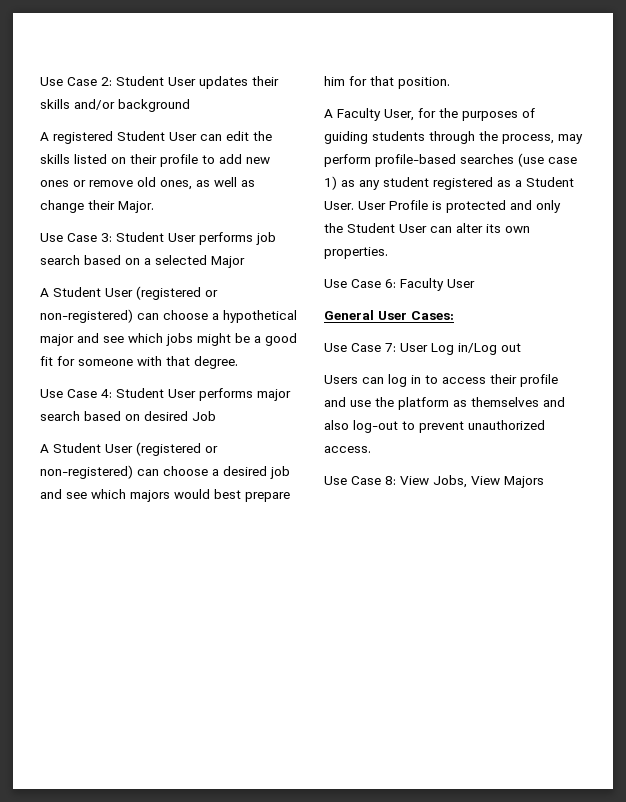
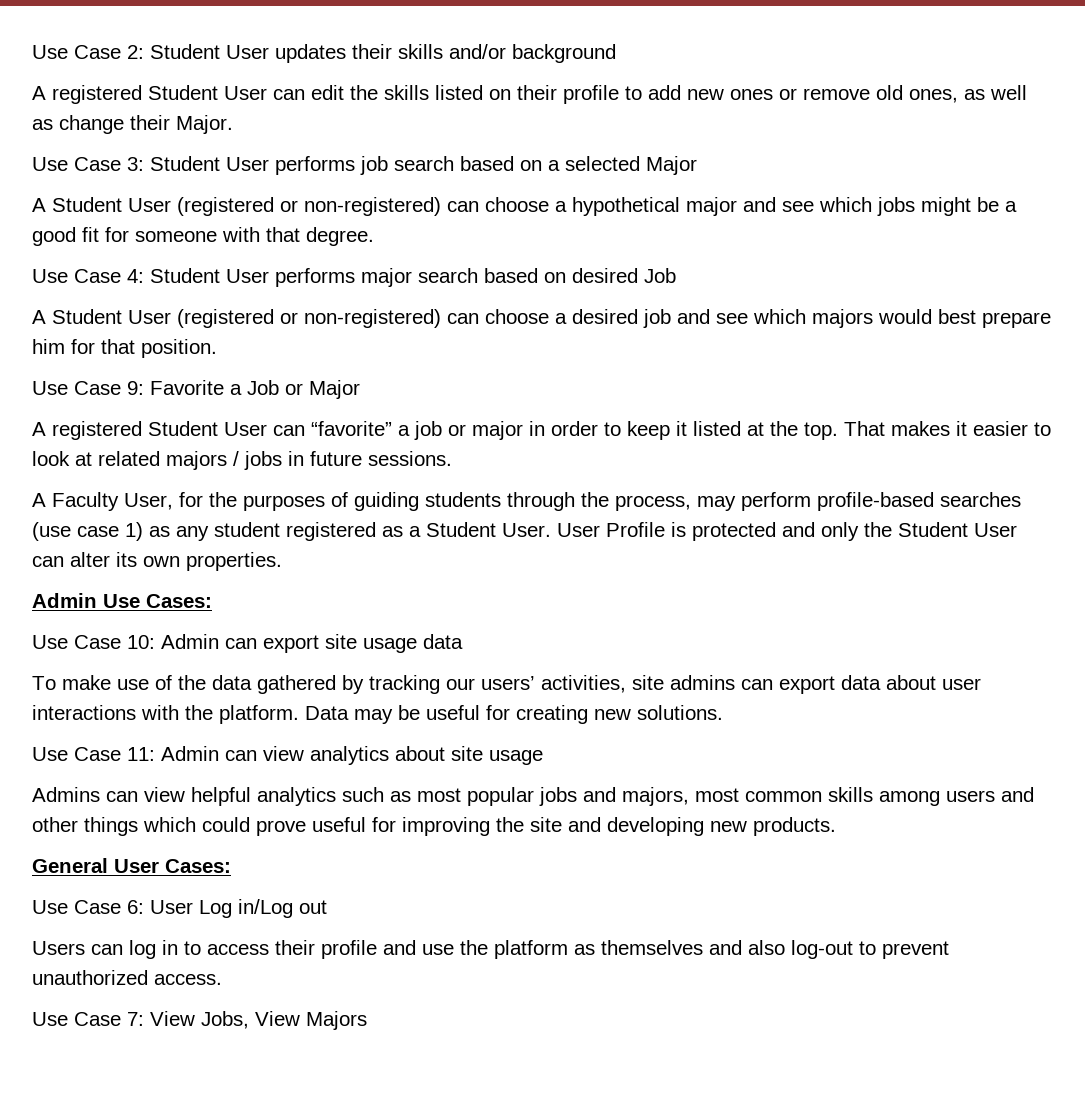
+ Use Case 9: Favorite a Job or Major
+ A registered Student User can “favorite” a job or major in order to keep it listed at the top. That makes it easier to look at related majors / jobs in future sessions.
- Use Case 6: Faculty User
+ Admin Use Cases:
+ Use Case 10: Admin can export site usage data
+ To make use of the data gathered by tracking our users’ activities, site admins can export data about user interactions with the platform. Data may be useful for creating new solutions.
+ Use Case 11: Admin can view analytics about site usage
+ Admins can view helpful analytics such as most popular jobs and majors, most common skills among users and other things which could prove useful for improving the site and developing new products.
- Use Case 7: User Log in/Log out
+ Use Case 6: User Log in/Log out
- Use Case 8: View Jobs, View Majors
+ Use Case 7: View Jobs, View Majors

